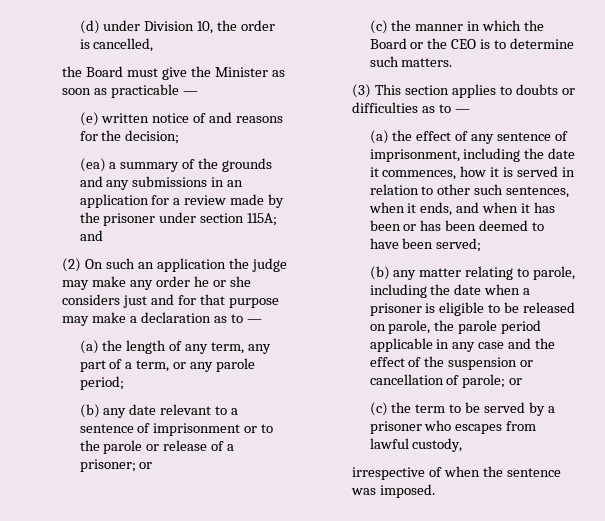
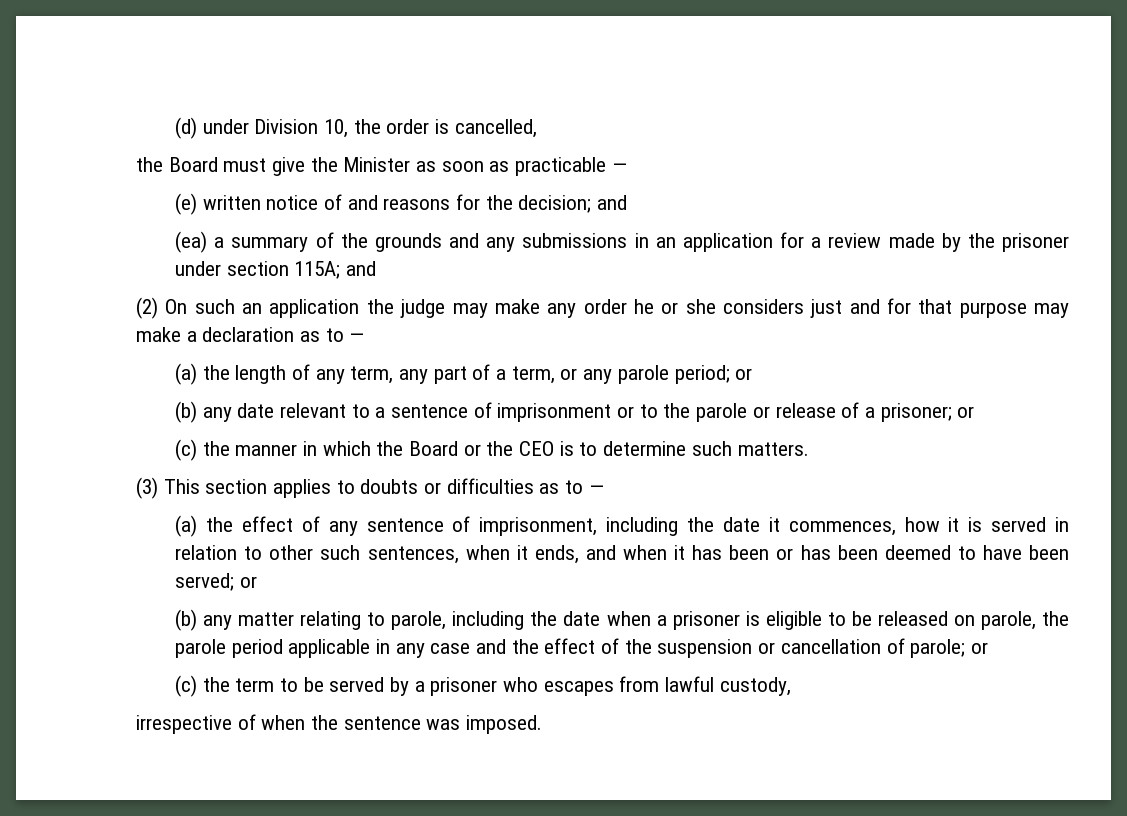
- (e) written notice of and reasons for the decision;
+ (e) written notice of and reasons for the decision; and
- (a) the length of any term, any part of a term, or any parole period;
+ (a) the length of any term, any part of a term, or any parole period; or
- (a) the effect of any sentence of imprisonment, including the date it commences, how it is served in relation to other such sentences, when it ends, and when it has been or has been deemed to have been served;
+ (a) the effect of any sentence of imprisonment, including the date it commences, how it is served in relation to other such sentences, when it ends, and when it has been or has been deemed to have been served; or

